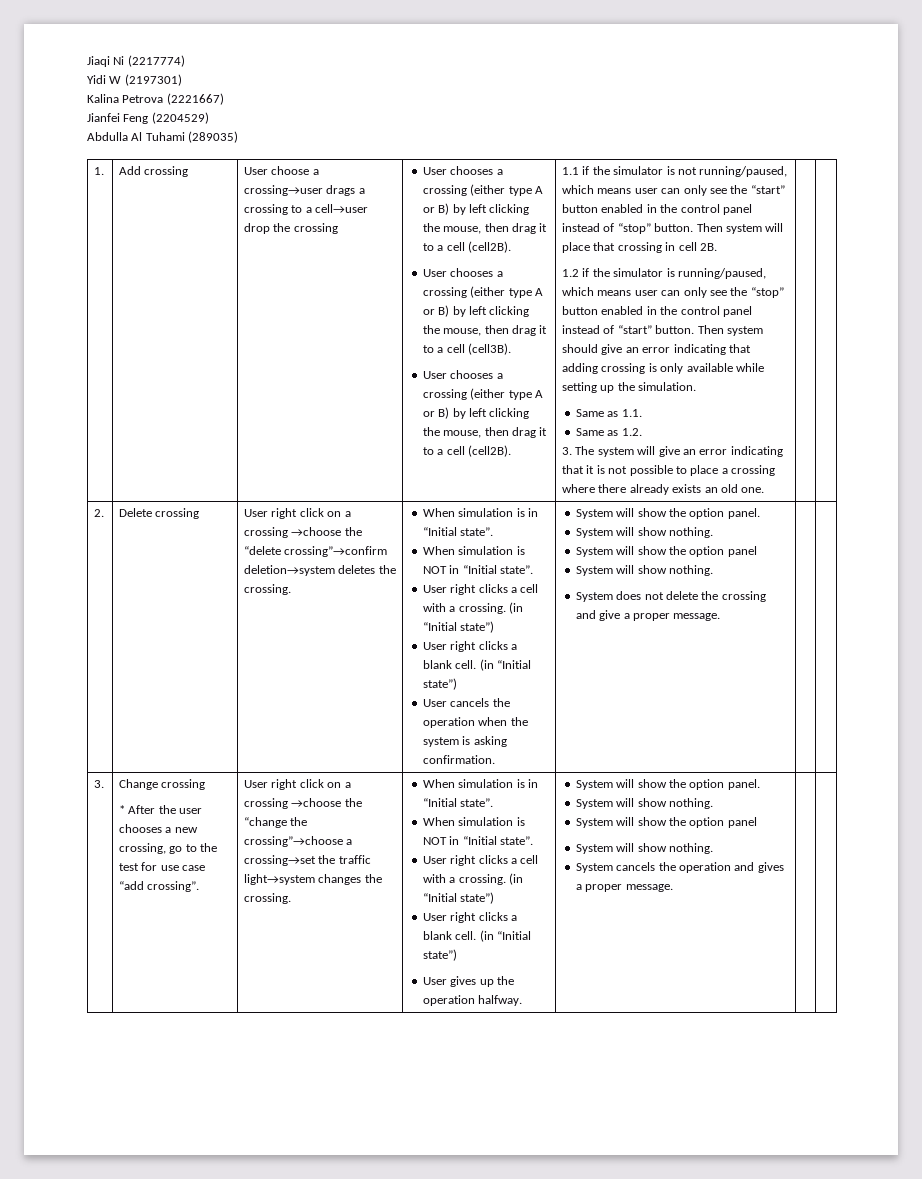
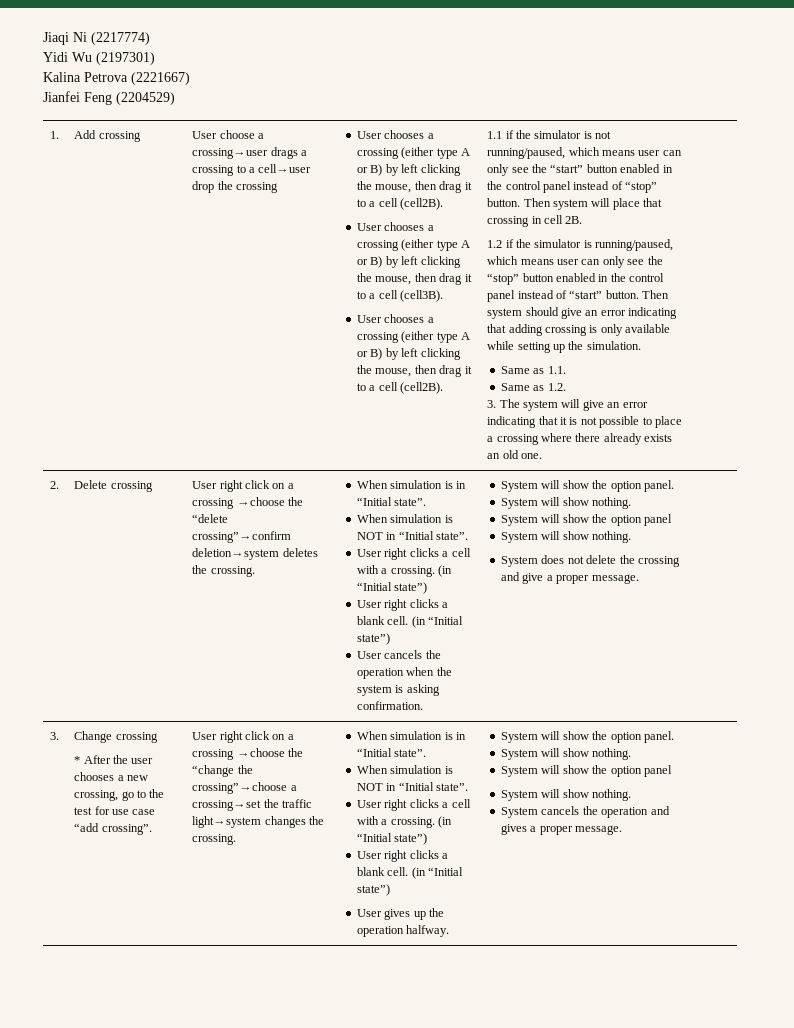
- Yidi W (2197301)
+ Yidi Wu (2197301)
- Abdulla Al Tuhami (289035)

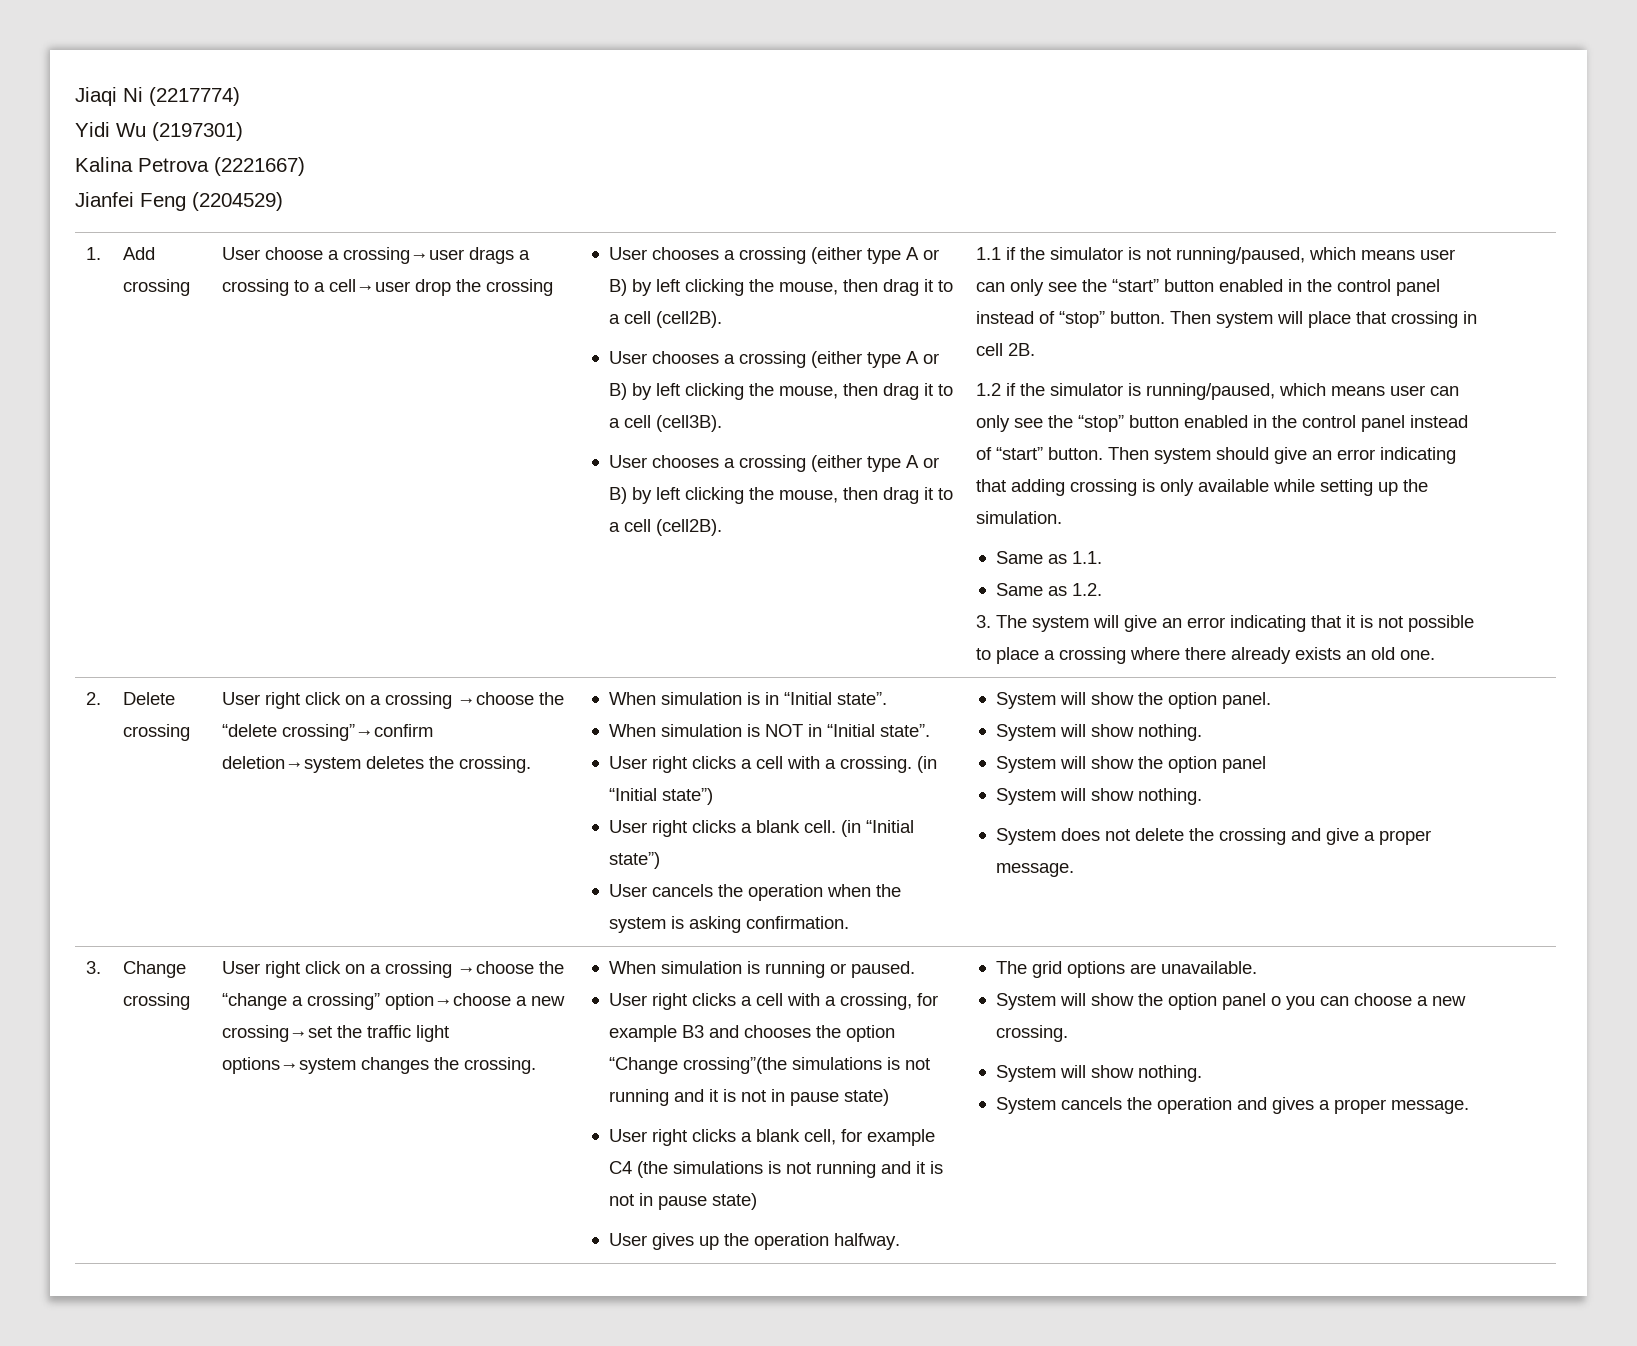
- * After the user chooses a new crossing, go to the test for use case “add crossing”.
- User right click on a crossing →choose the “change the crossing”→choose a crossing→set the traffic light→system changes the crossing. | When simulation is in “Initial state”.
- When simulation is NOT in “Initial state”.
- User right clicks a cell with a crossing. (in “Initial state”)
- User right clicks a blank cell. (in “Initial state”)
+ User right click on a crossing →choose the “change a crossing” option→choose a new crossing→set the traffic light options→system changes the crossing. | When simulation is running or paused.
+ User right clicks a cell with a crossing, for example B3 and chooses the option “Change crossing”(the simulations is not running and it is not in pause state)
+ User right clicks a blank cell, for example C4 (the simulations is not running and it is not in pause state)
- User gives up the operation halfway. | System will show the option panel.
- System will show nothing.
- System will show the option panel
+ User gives up the operation halfway. | The grid options are unavailable.
+ System will show the option panel o you can choose a new crossing.

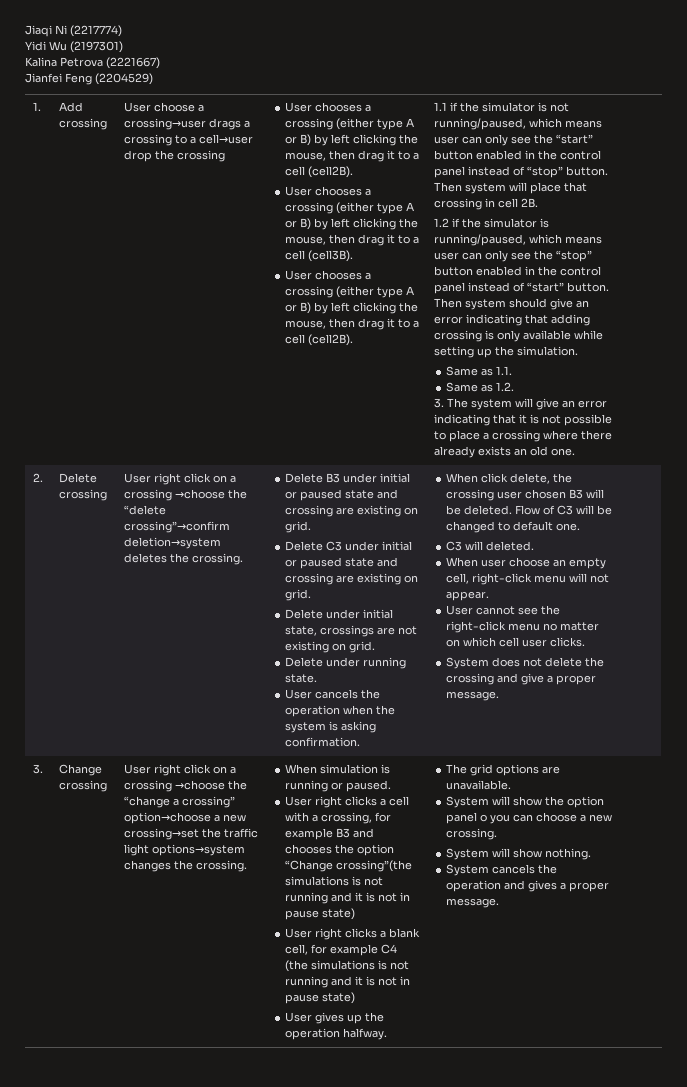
- When simulation is in “Initial state”.
- When simulation is NOT in “Initial state”.
- User right clicks a cell with a crossing. (in “Initial state”)
- User right clicks a blank cell. (in “Initial state”)
+ Delete B3 under initial or paused state and crossing are existing on grid.
+ Delete C3 under initial or paused state and crossing are existing on grid.
+ Delete under initial state, crossings are not existing on grid.
+ Delete under running state.
- System will show the option panel.
- System will show nothing.
- System will show the option panel
- System will show nothing.
+ When click delete, the crossing user chosen B3 will be deleted. Flow of C3 will be changed to default one.
+ C3 will deleted.
+ When user choose an empty cell, right-click menu will not appear.
+ User cannot see the right-click menu no matter on which cell user clicks.

